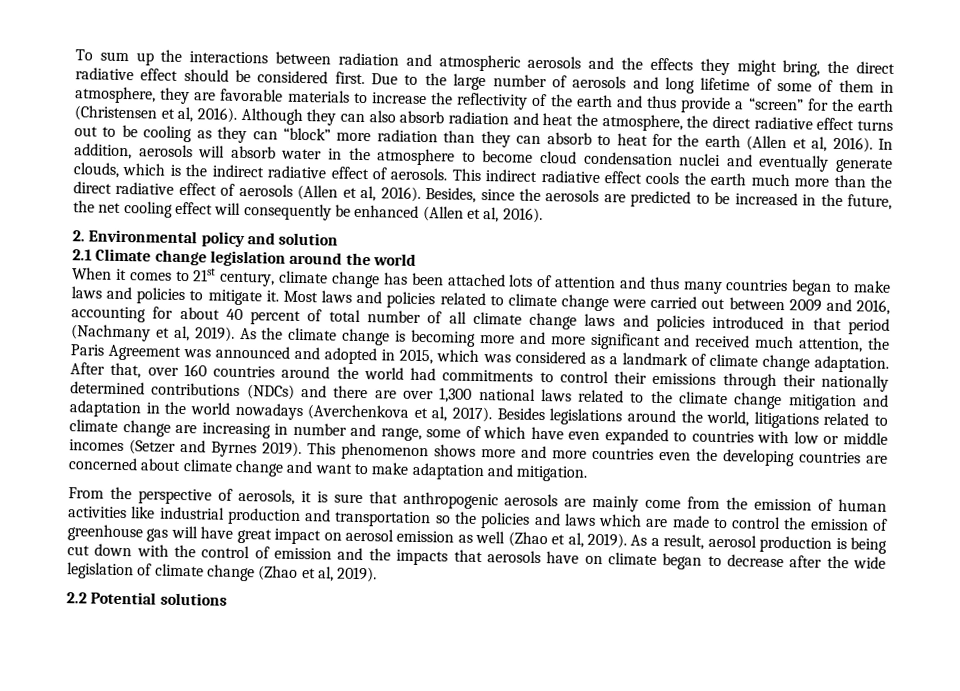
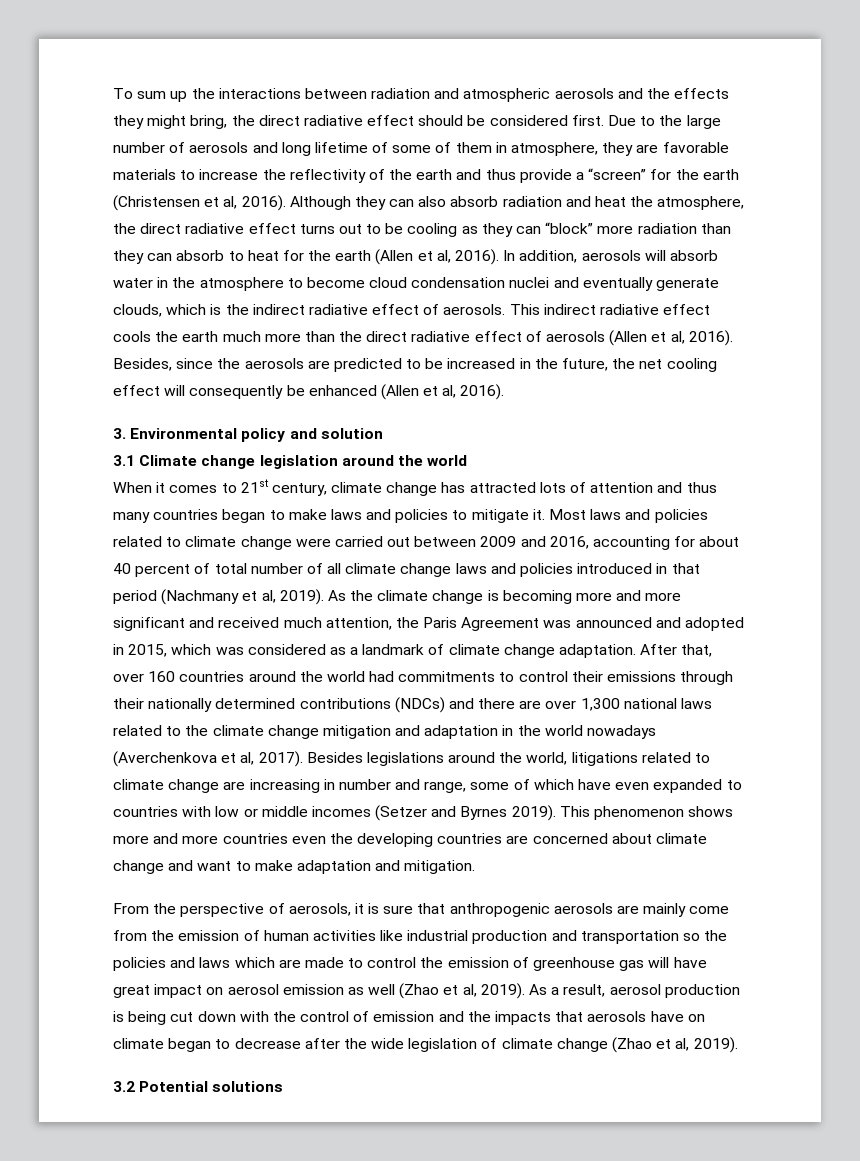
- 2. Environmental policy and solution
+ 3. Environmental policy and solution
- 2.1 Climate change legislation around the world
+ 3.1 Climate change legislation around the world
- When it comes to 21st century, climate change has been attached lots of attention and thus many countries began to make laws and policies to mitigate it.
+ When it comes to 21st century, climate change has attracted lots of attention and thus many countries began to make laws and policies to mitigate it.
- 2.2 Potential solutions
+ 3.2 Potential solutions

